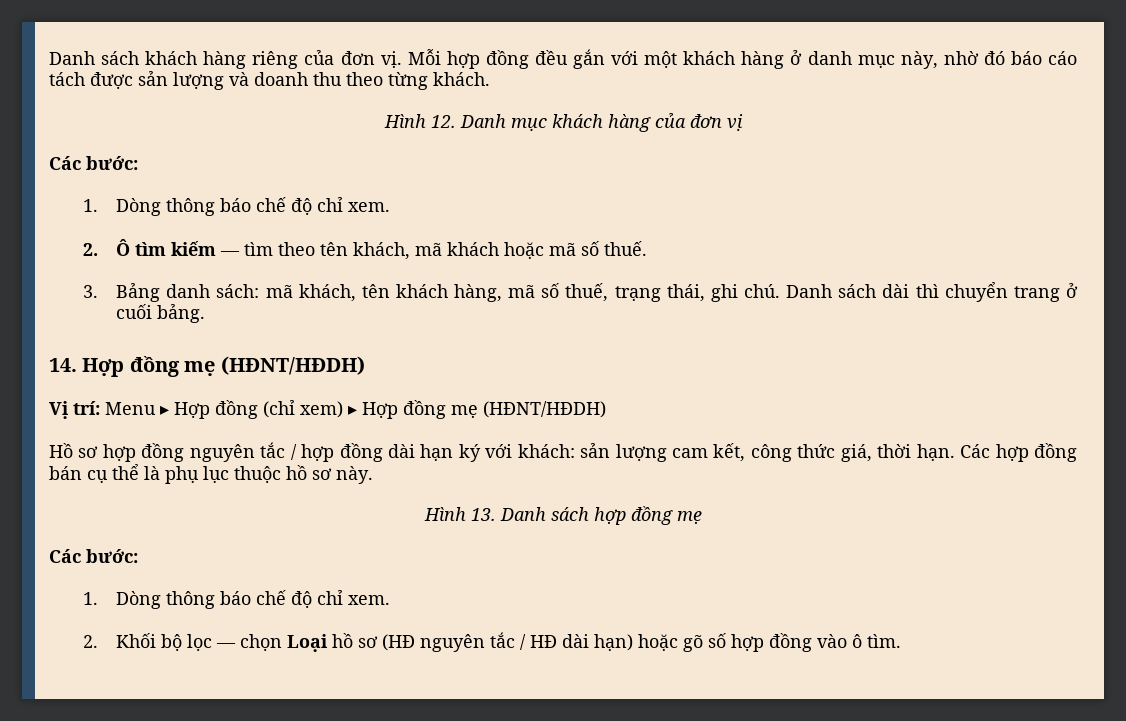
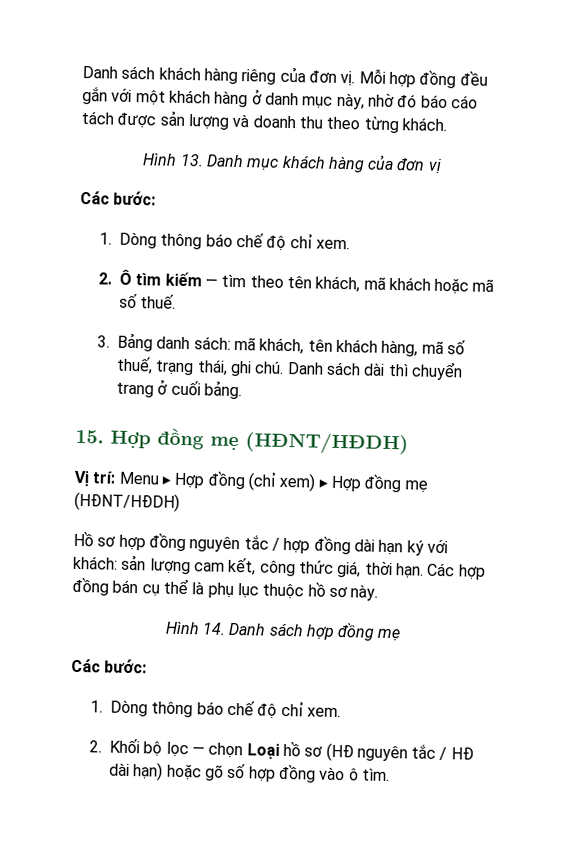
- Hình 12. Danh mục khách hàng của đơn vị
+ Hình 13. Danh mục khách hàng của đơn vị
- 14. Hợp đồng mẹ (HĐNT/HĐDH)
+ 15. Hợp đồng mẹ (HĐNT/HĐDH)
- Hình 13. Danh sách hợp đồng mẹ
+ Hình 14. Danh sách hợp đồng mẹ

